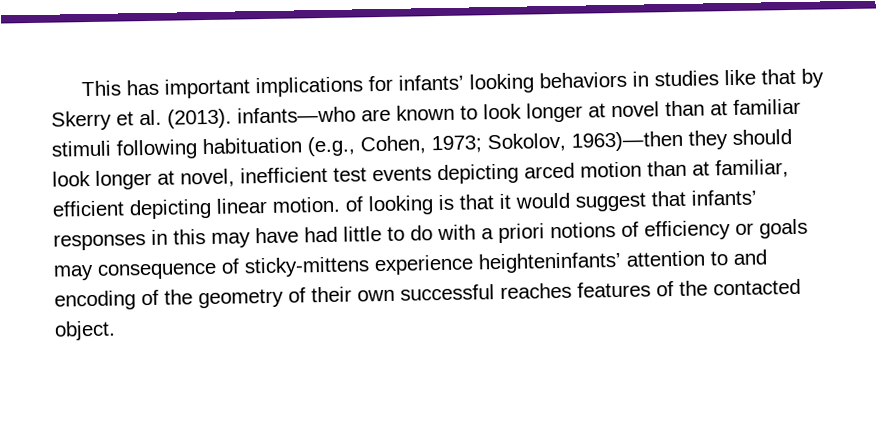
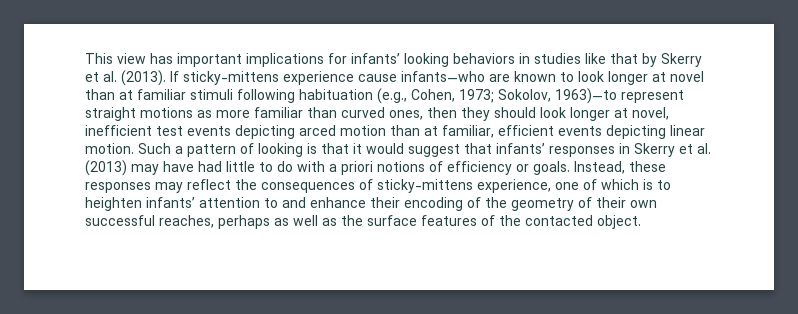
- This has important implications for infants’ looking behaviors in studies like that by Skerry et al. (2013). infants—who are known to look longer at novel than at familiar stimuli following habituation (e.g., Cohen, 1973;
+ This view has important implications for infants’ looking behaviors in studies like that by Skerry et al. (2013). If sticky-mittens experience cause infants—who are known to look longer at novel than at familiar stimuli following habituation (e.g., Cohen, 1973;
- Sokolov, 1963)—then they should look longer at novel, inefficient test events depicting arced motion than at familiar, efficient depicting linear motion. of looking is that it would suggest that infants’ responses in this may have had little to do with a priori notions of efficiency or goals may consequence of sticky-mittens experience heighteninfants’ attention to and encoding of the geometry of their own successful reaches features of the contacted object.
+ Sokolov, 1963)—to represent straight motions as more familiar than curved ones, then they should look longer at novel, inefficient test events depicting arced motion than at familiar, efficient events depicting linear motion. Such a pattern of looking is that it would suggest that infants’ responses in Skerry et al. (2013) may have had little to do with a priori notions of efficiency or goals. Instead, these responses may reflect the consequences of sticky-mittens experience, one of which is to heighten infants’ attention to and enhance their encoding of the geometry of their own successful reaches, perhaps as well as the surface features of the contacted object.

